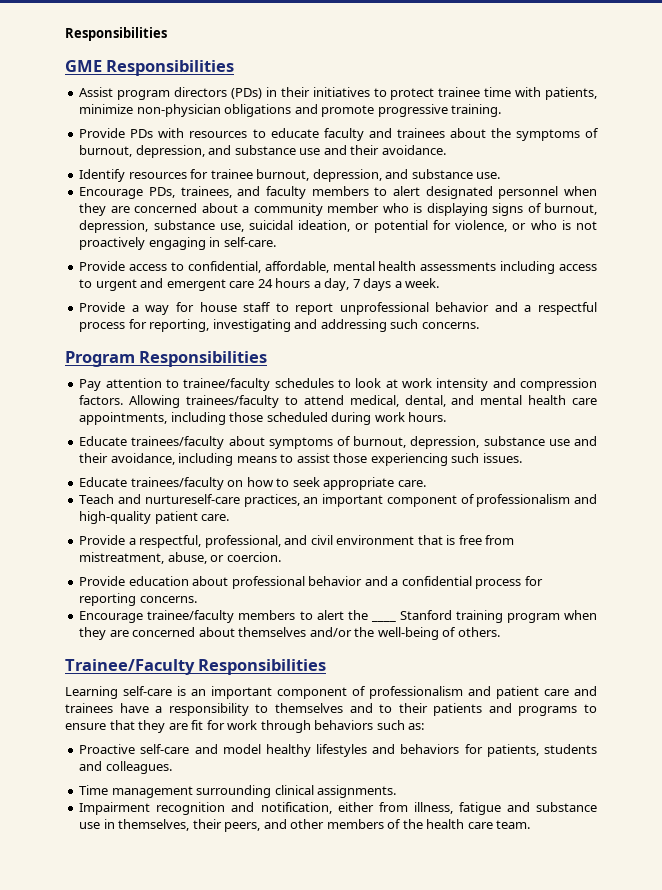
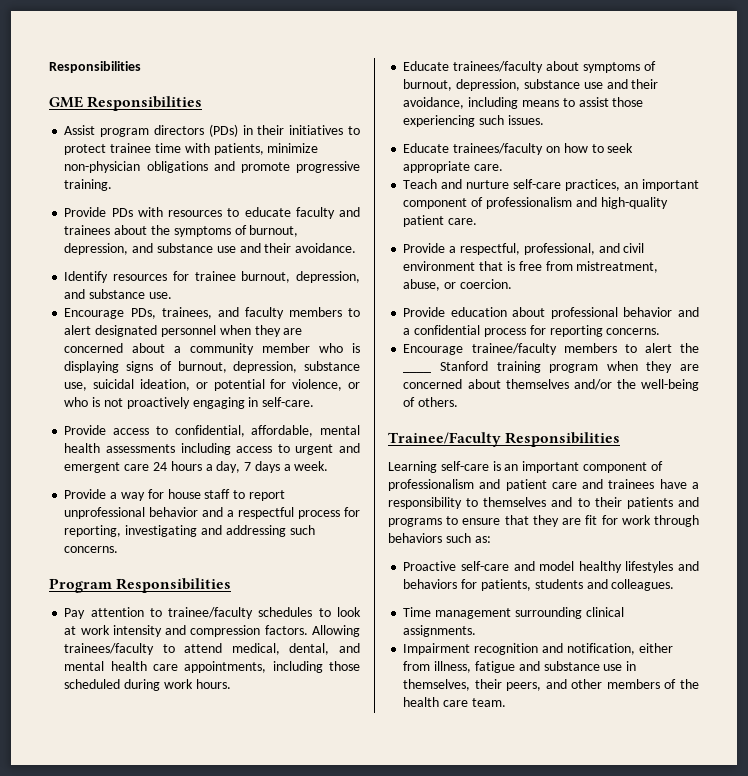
- Teach and nurtureself-care practices, an important component of professionalism and high-quality patient care.
+ Teach and nurture self-care practices, an important component of professionalism and high-quality patient care.

